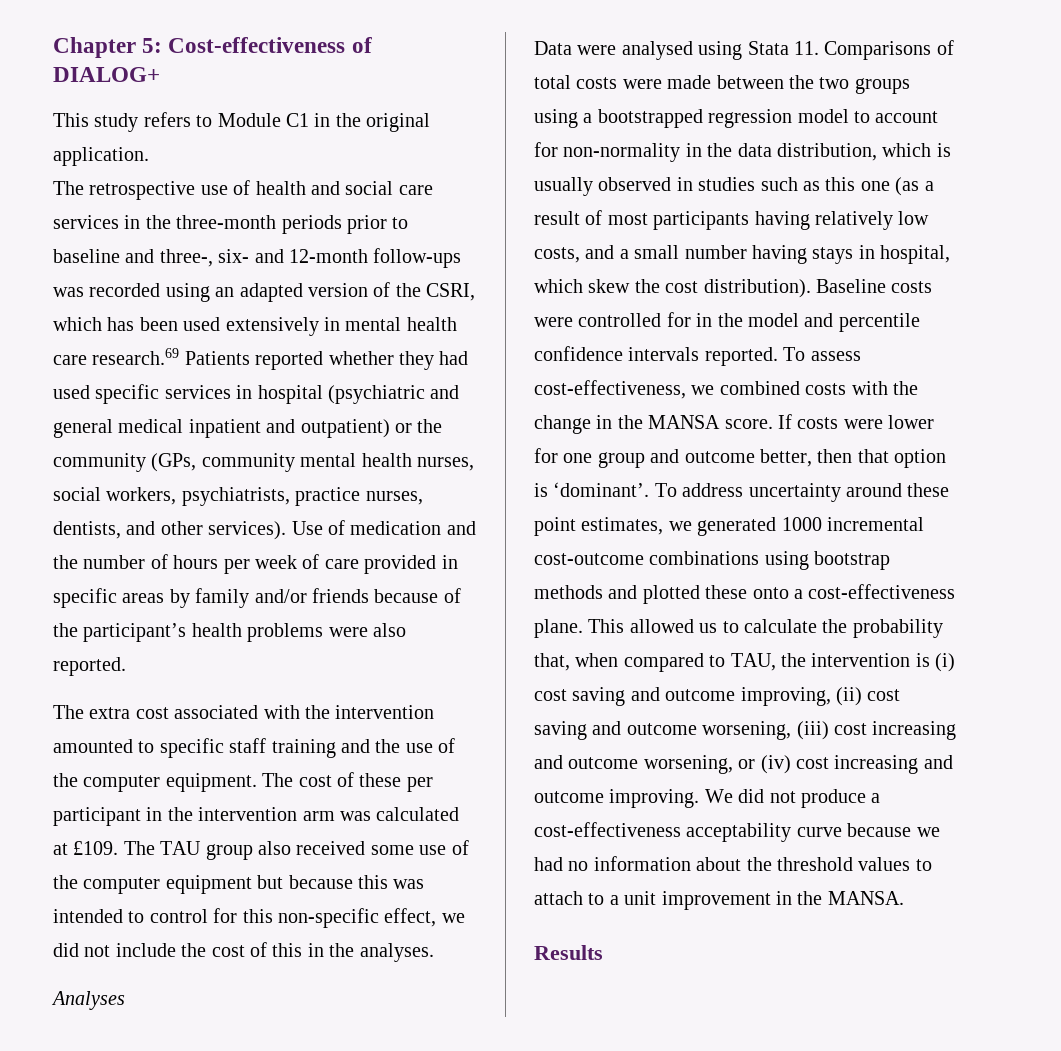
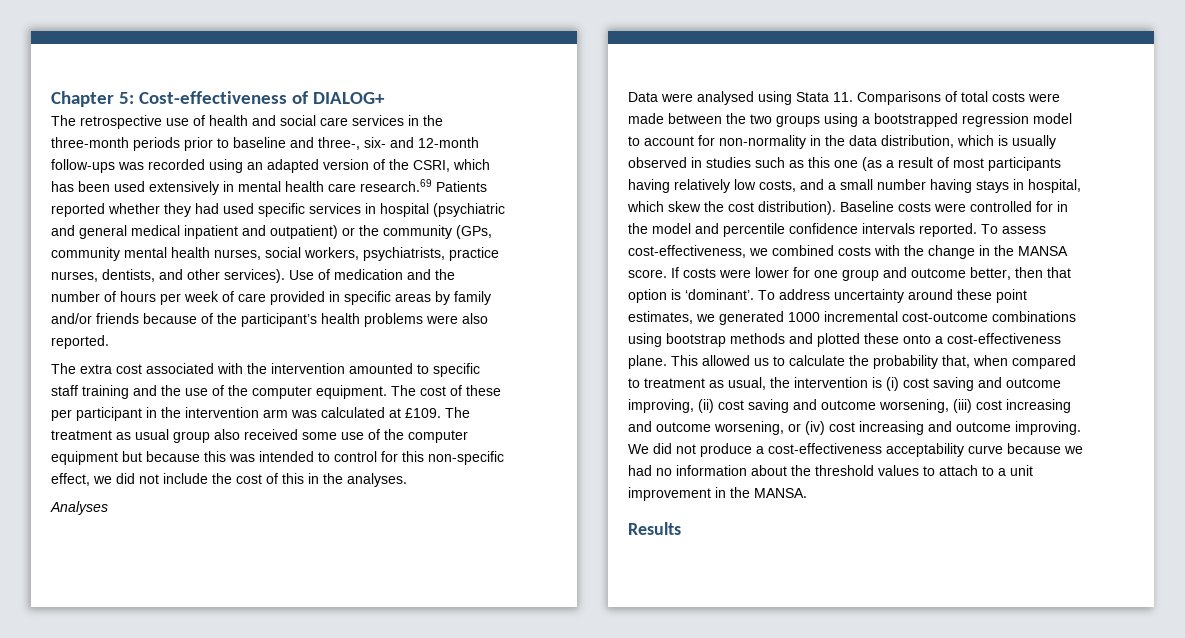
- This study refers to Module C1 in the original application.
- The TAU group also received some use of the computer equipment but because this was intended to control for this non-specific effect, we did not include the cost of this in the analyses.
+ The treatment as usual group also received some use of the computer equipment but because this was intended to control for this non-specific effect, we did not include the cost of this in the analyses.
- This allowed us to calculate the probability that, when compared to TAU, the intervention is (i) cost saving and outcome improving, (ii) cost saving and outcome worsening, (iii) cost increasing and outcome worsening, or (iv) cost increasing and outcome improving.
+ This allowed us to calculate the probability that, when compared to treatment as usual, the intervention is (i) cost saving and outcome improving, (ii) cost saving and outcome worsening, (iii) cost increasing and outcome worsening, or (iv) cost increasing and outcome improving.

